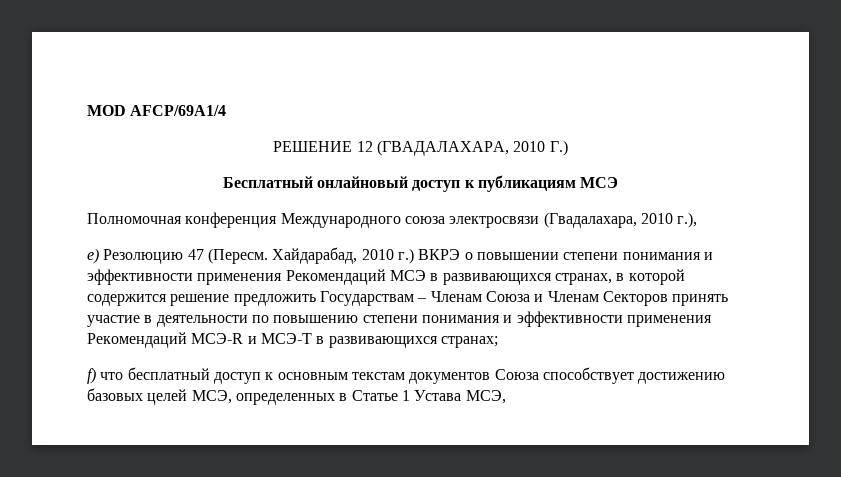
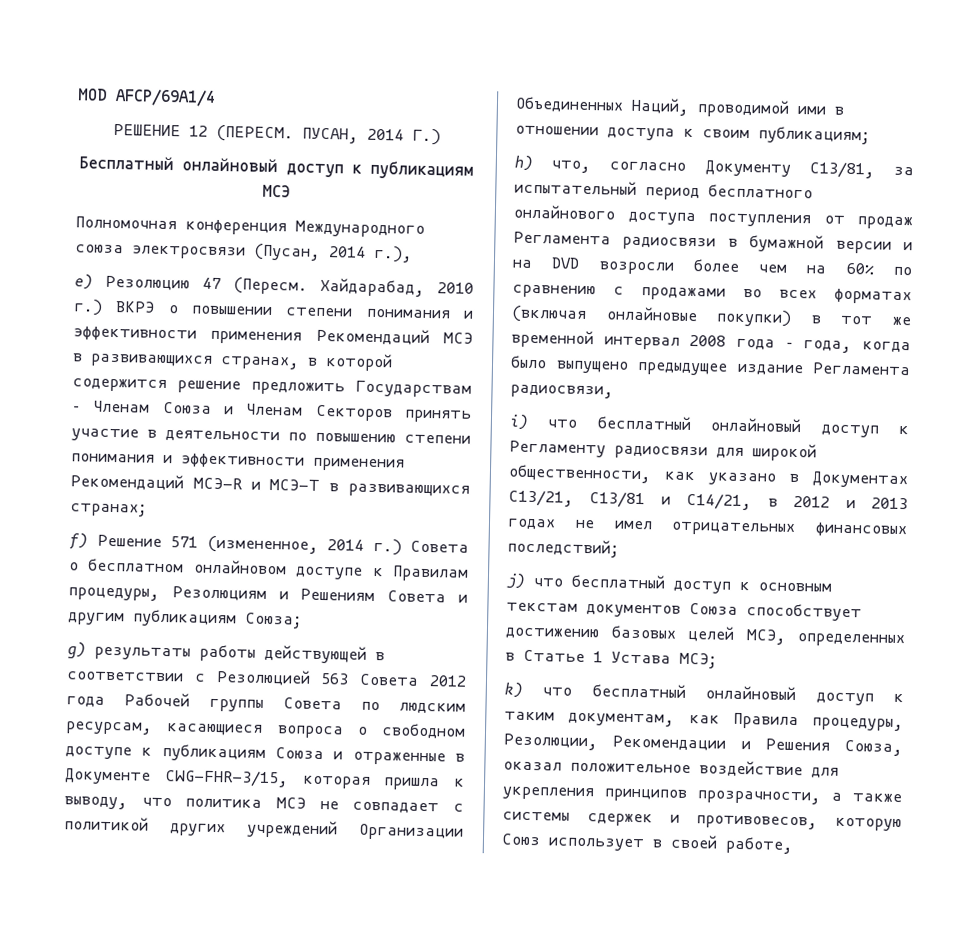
- РЕШЕНИЕ 12 (ГВАДАЛАХАРА, 2010 Г.)
+ РЕШЕНИЕ 12 (ПЕРЕСМ. ПУСАН, 2014 Г.)
- Полномочная конференция Международного союза электросвязи (Гвадалахара, 2010 г.),
+ Полномочная конференция Международного союза электросвязи (Пусан, 2014 г.),
- f) что бесплатный доступ к основным текстам документов Союза способствует достижению базовых целей МСЭ, определенных в Статье 1 Устава МСЭ,
+ f) Решение 571 (измененное, 2014 г.) Совета о бесплатном онлайновом доступе к Правилам процедуры, Резолюциям и Решениям Совета и другим публикациям Союза;
+ g) результаты работы действующей в соответствии с Резолюцией 563 Совета 2012 года Рабочей группы Совета по людским ресурсам, касающиеся вопроса о свободном доступе к публикациям Союза и отраженные в Документе CWG-FHR-3/15, которая пришла к выводу, что политика МСЭ не совпадает с политикой других учреждений Организации Объединенных Наций, проводимой ими в отношении доступа к своим публикациям;
+ h) что, согласно Документу С13/81, за испытательный период бесплатного онлайнового доступа поступления от продаж Регламента радиосвязи в бумажной версии и на DVD возросли более чем на 60% по сравнению с продажами во всех форматах (включая онлайновые покупки) в тот же временной интервал 2008 года – года, когда было выпущено предыдущее издание Регламента радиосвязи,
+ i) что бесплатный онлайновый доступ к Регламенту радиосвязи для широкой общественности, как указано в Документах С13/21, С13/81 и С14/21, в 2012 и 2013 годах не имел отрицательных финансовых последствий;
+ j) что бесплатный доступ к основным текстам документов Союза способствует достижению базовых целей МСЭ, определенных в Статье 1 Устава МСЭ;
+ k) что бесплатный онлайновый доступ к таким документам, как Правила процедуры, Резолюции, Рекомендации и Решения Союза, оказал положительное воздействие для укрепления принципов прозрачности, а также системы сдержек и противовесов, которую Союз использует в своей работе,

